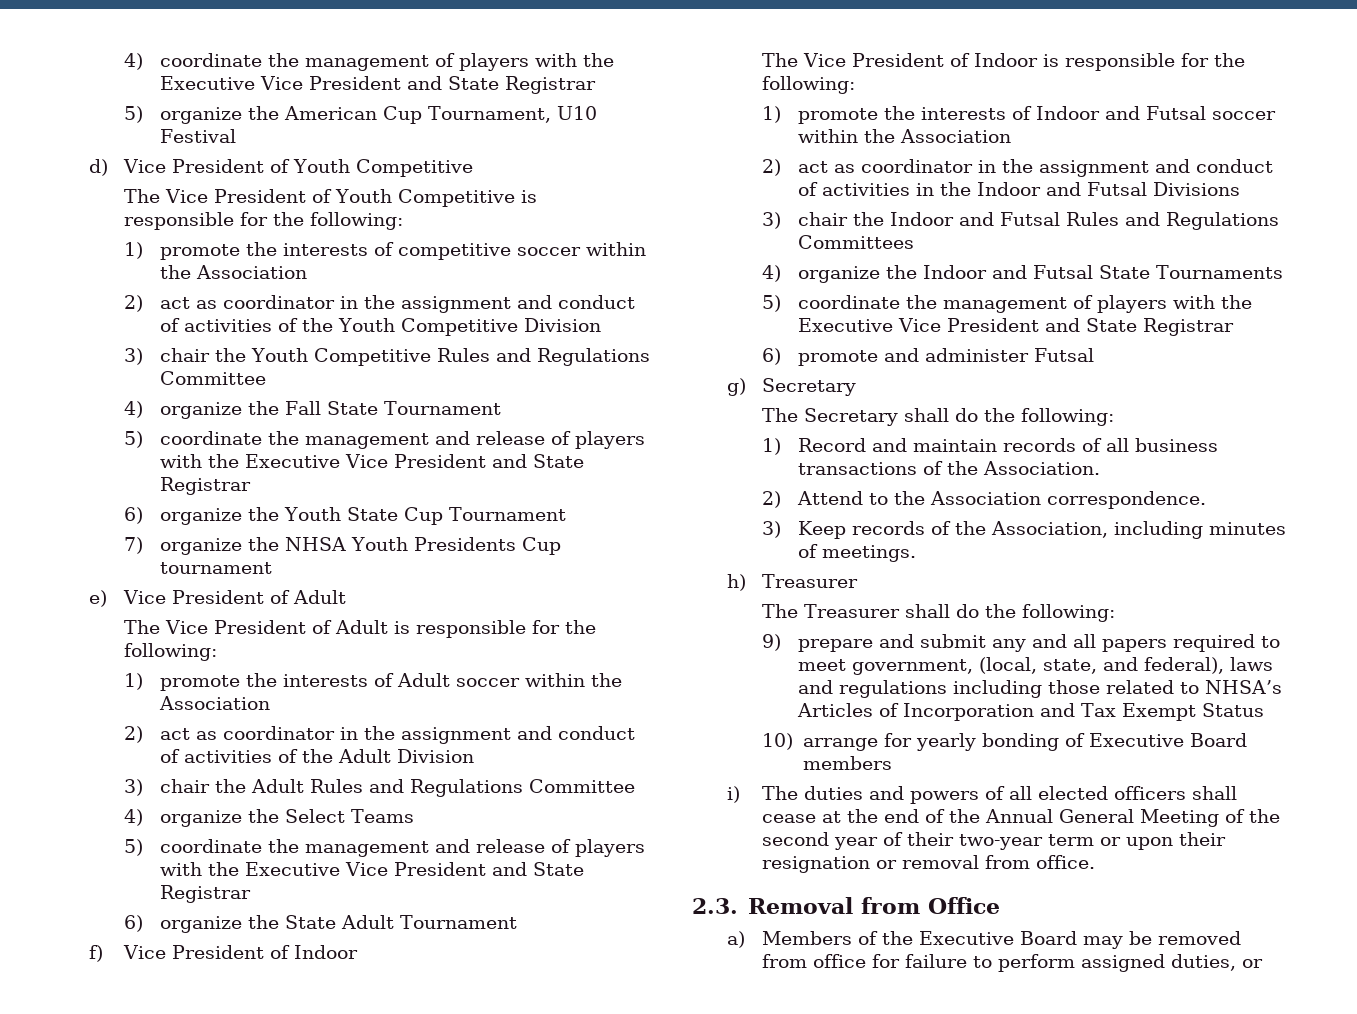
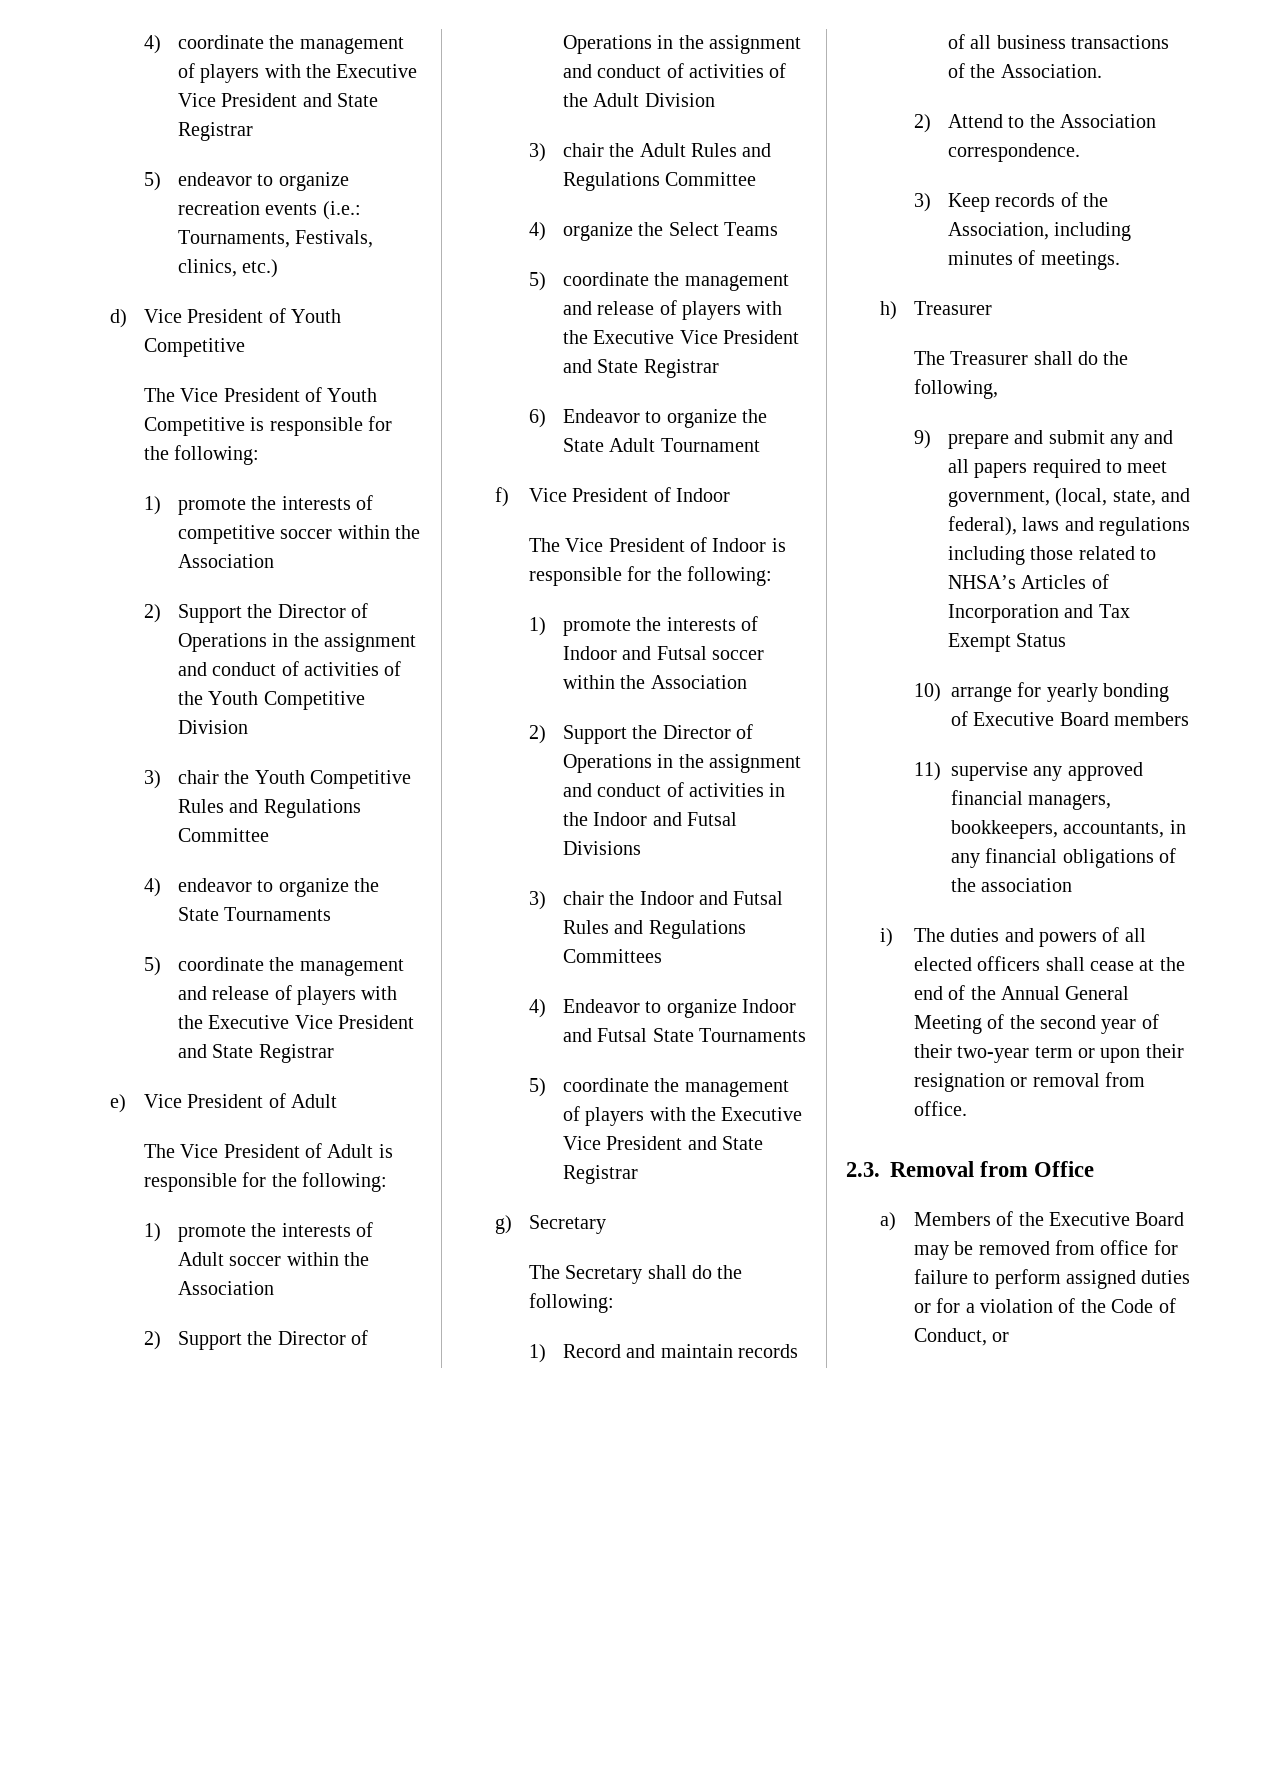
- 5) organize the American Cup Tournament, U10 Festival
+ 5) endeavor to organize recreation events (i.e.: Tournaments, Festivals, clinics, etc.)
- 2) act as coordinator in the assignment and conduct of activities of the Youth Competitive Division
+ 2) Support the Director of Operations in the assignment and conduct of activities of the Youth Competitive Division
- 4) organize the Fall State Tournament
+ 4) endeavor to organize the State Tournaments
- 6) organize the Youth State Cup Tournament
- 7) organize the NHSA Youth Presidents Cup tournament
- 2) act as coordinator in the assignment and conduct of activities of the Adult Division
+ 2) Support the Director of Operations in the assignment and conduct of activities of the Adult Division
- 6) organize the State Adult Tournament
+ 6) Endeavor to organize the State Adult Tournament
- 2) act as coordinator in the assignment and conduct of activities in the Indoor and Futsal Divisions
+ 2) Support the Director of Operations in the assignment and conduct of activities in the Indoor and Futsal Divisions
- 4) organize the Indoor and Futsal State Tournaments
+ 4) Endeavor to organize Indoor and Futsal State Tournaments
- 6) promote and administer Futsal
- The Treasurer shall do the following:
+ The Treasurer shall do the following,
+ 11) supervise any approved financial managers, bookkeepers, accountants, in any financial obligations of the association
- a) Members of the Executive Board may be removed from office for failure to perform assigned duties, or
+ a) Members of the Executive Board may be removed from office for failure to perform assigned duties or for a violation of the Code of Conduct, or

